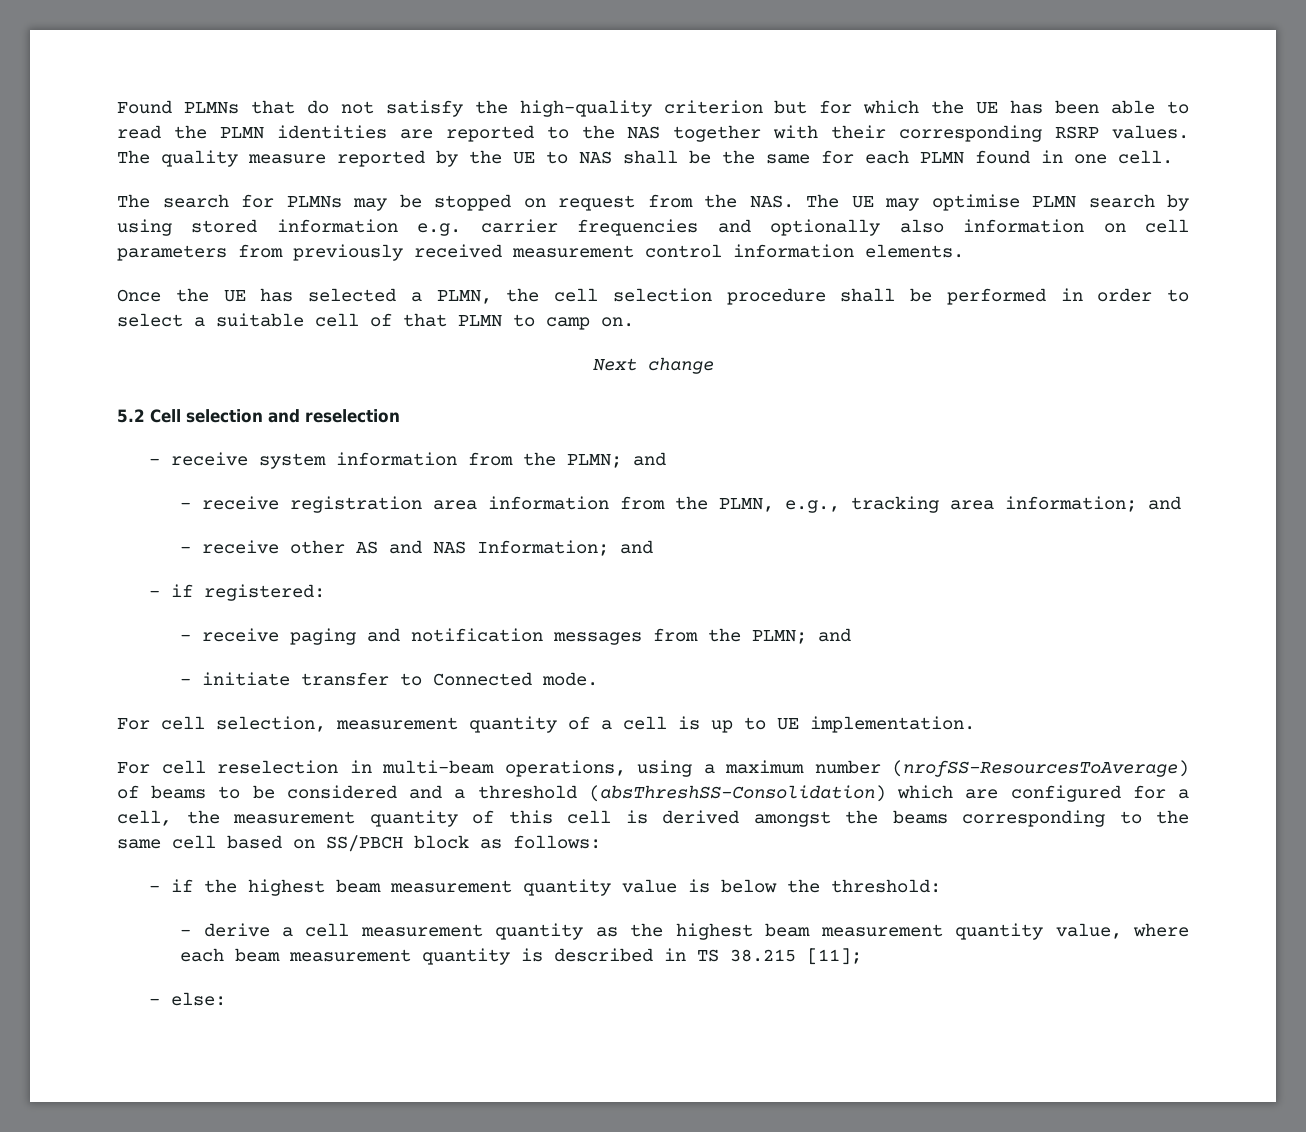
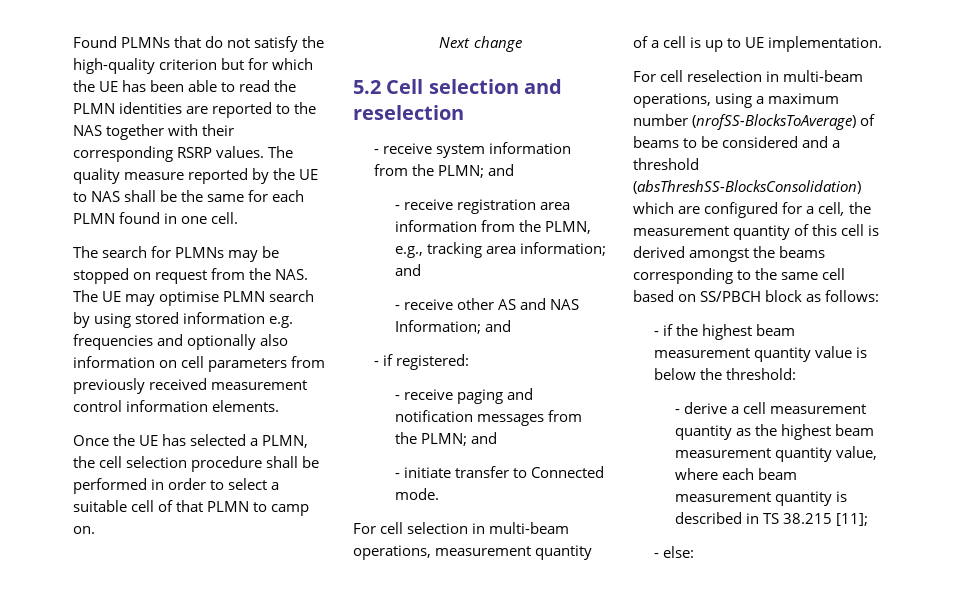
- The search for PLMNs may be stopped on request from the NAS. The UE may optimise PLMN search by using stored information e.g. carrier frequencies and optionally also information on cell parameters from previously received measurement control information elements.
+ The search for PLMNs may be stopped on request from the NAS. The UE may optimise PLMN search by using stored information e.g. frequencies and optionally also information on cell parameters from previously received measurement control information elements.
- For cell selection, measurement quantity of a cell is up to UE implementation.
+ For cell selection in multi-beam operations, measurement quantity of a cell is up to UE implementation.
- For cell reselection in multi-beam operations, using a maximum number (nrofSS-ResourcesToAverage) of beams to be considered and a threshold (absThreshSS-Consolidation) which are configured for a cell, the measurement quantity of this cell is derived amongst the beams corresponding to the same cell based on SS/PBCH block as follows:
+ For cell reselection in multi-beam operations, using a maximum number (nrofSS-BlocksToAverage) of beams to be considered and a threshold (absThreshSS-BlocksConsolidation) which are configured for a cell, the measurement quantity of this cell is derived amongst the beams corresponding to the same cell based on SS/PBCH block as follows:

